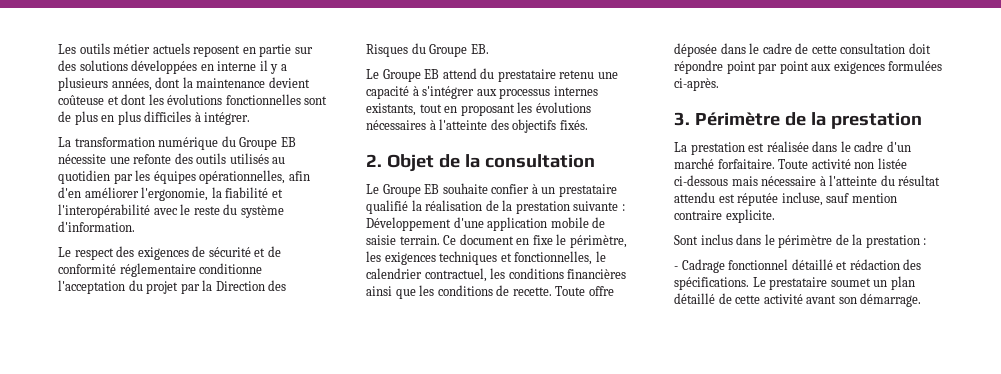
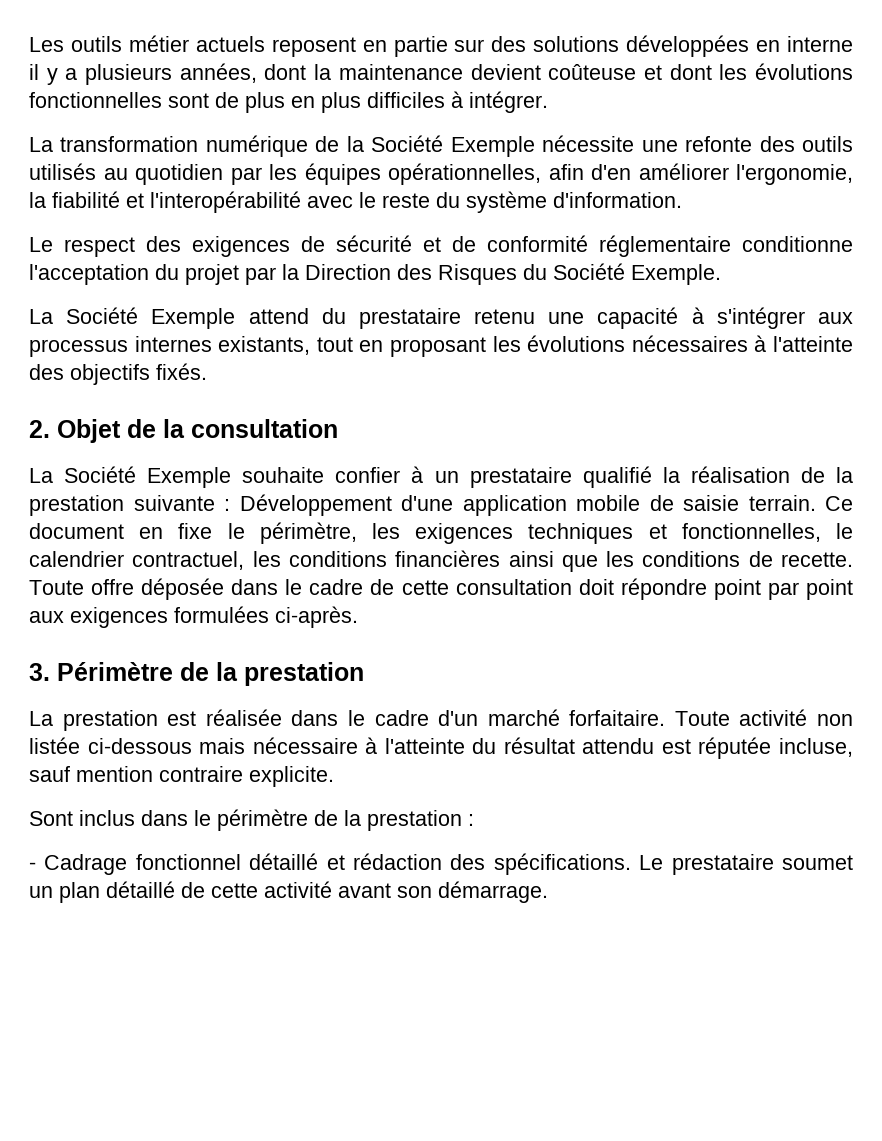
- La transformation numérique du Groupe EB nécessite une refonte des outils utilisés au quotidien par les équipes opérationnelles, afin d'en améliorer l'ergonomie, la fiabilité et l'interopérabilité avec le reste du système d'information.
+ La transformation numérique de la Société Exemple nécessite une refonte des outils utilisés au quotidien par les équipes opérationnelles, afin d'en améliorer l'ergonomie, la fiabilité et l'interopérabilité avec le reste du système d'information.
- Le respect des exigences de sécurité et de conformité réglementaire conditionne l'acceptation du projet par la Direction des Risques du Groupe EB.
- Le Groupe EB attend du prestataire retenu une capacité à s'intégrer aux processus internes existants, tout en proposant les évolutions nécessaires à l'atteinte des objectifs fixés.
+ Le respect des exigences de sécurité et de conformité réglementaire conditionne l'acceptation du projet par la Direction des Risques du Société Exemple.
+ La Société Exemple attend du prestataire retenu une capacité à s'intégrer aux processus internes existants, tout en proposant les évolutions nécessaires à l'atteinte des objectifs fixés.
- Le Groupe EB souhaite confier à un prestataire qualifié la réalisation de la prestation suivante : Développement d'une application mobile de saisie terrain.
+ La Société Exemple souhaite confier à un prestataire qualifié la réalisation de la prestation suivante : Développement d'une application mobile de saisie terrain.

